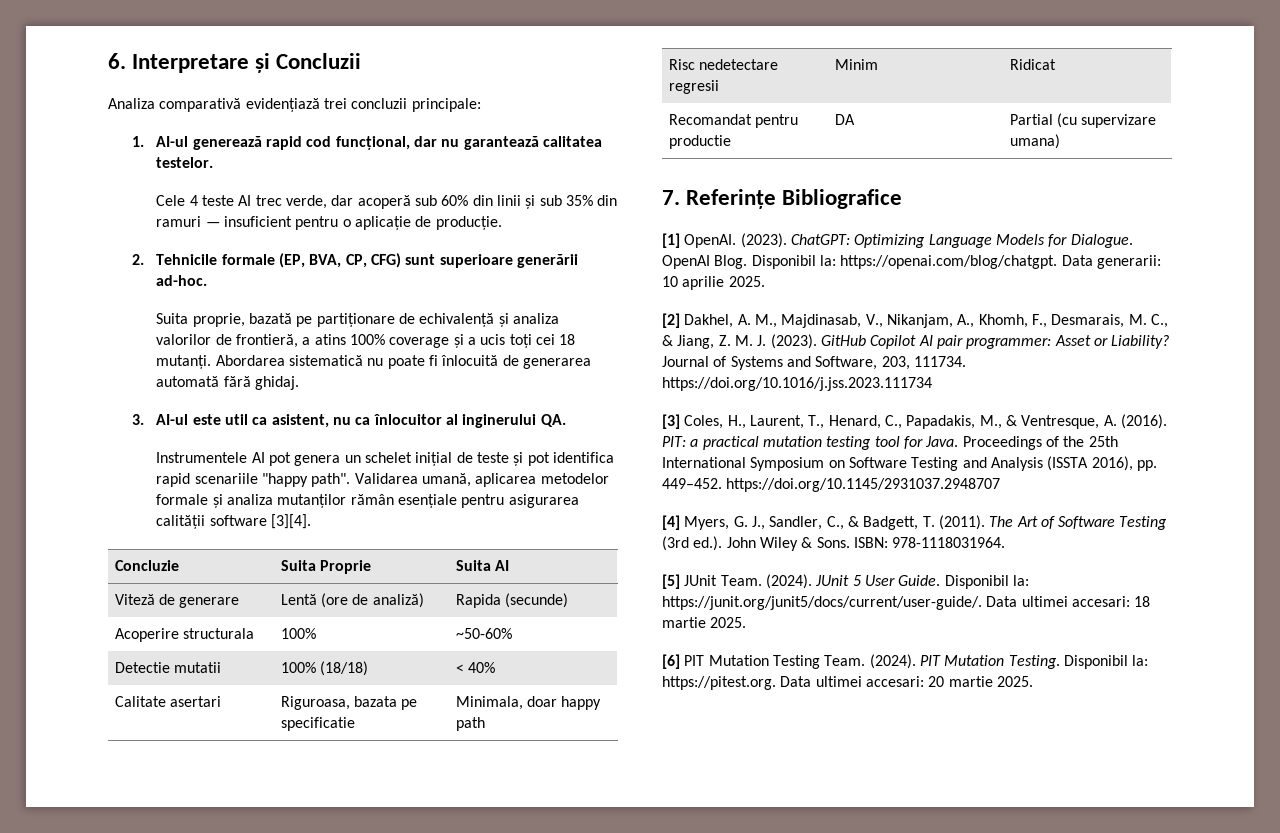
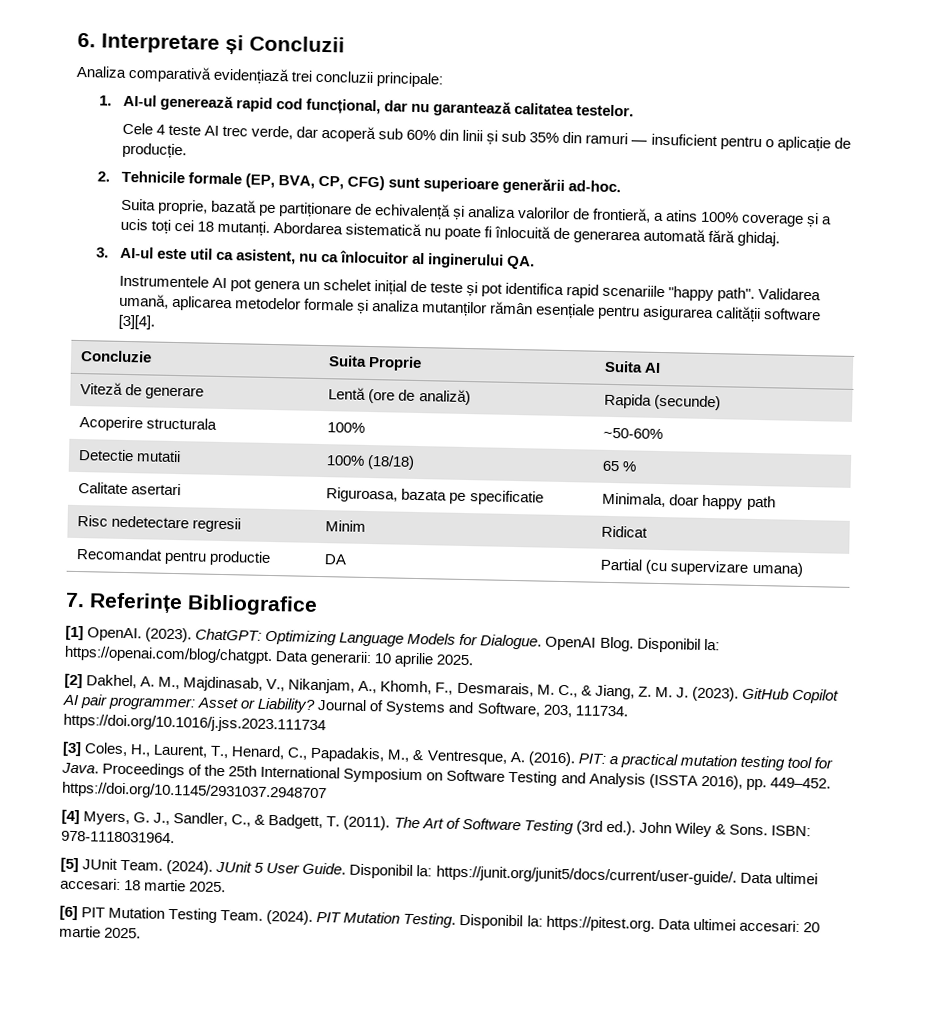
- Detectie mutatii | 100% (18/18) | < 40%
+ Detectie mutatii | 100% (18/18) | 65 %

